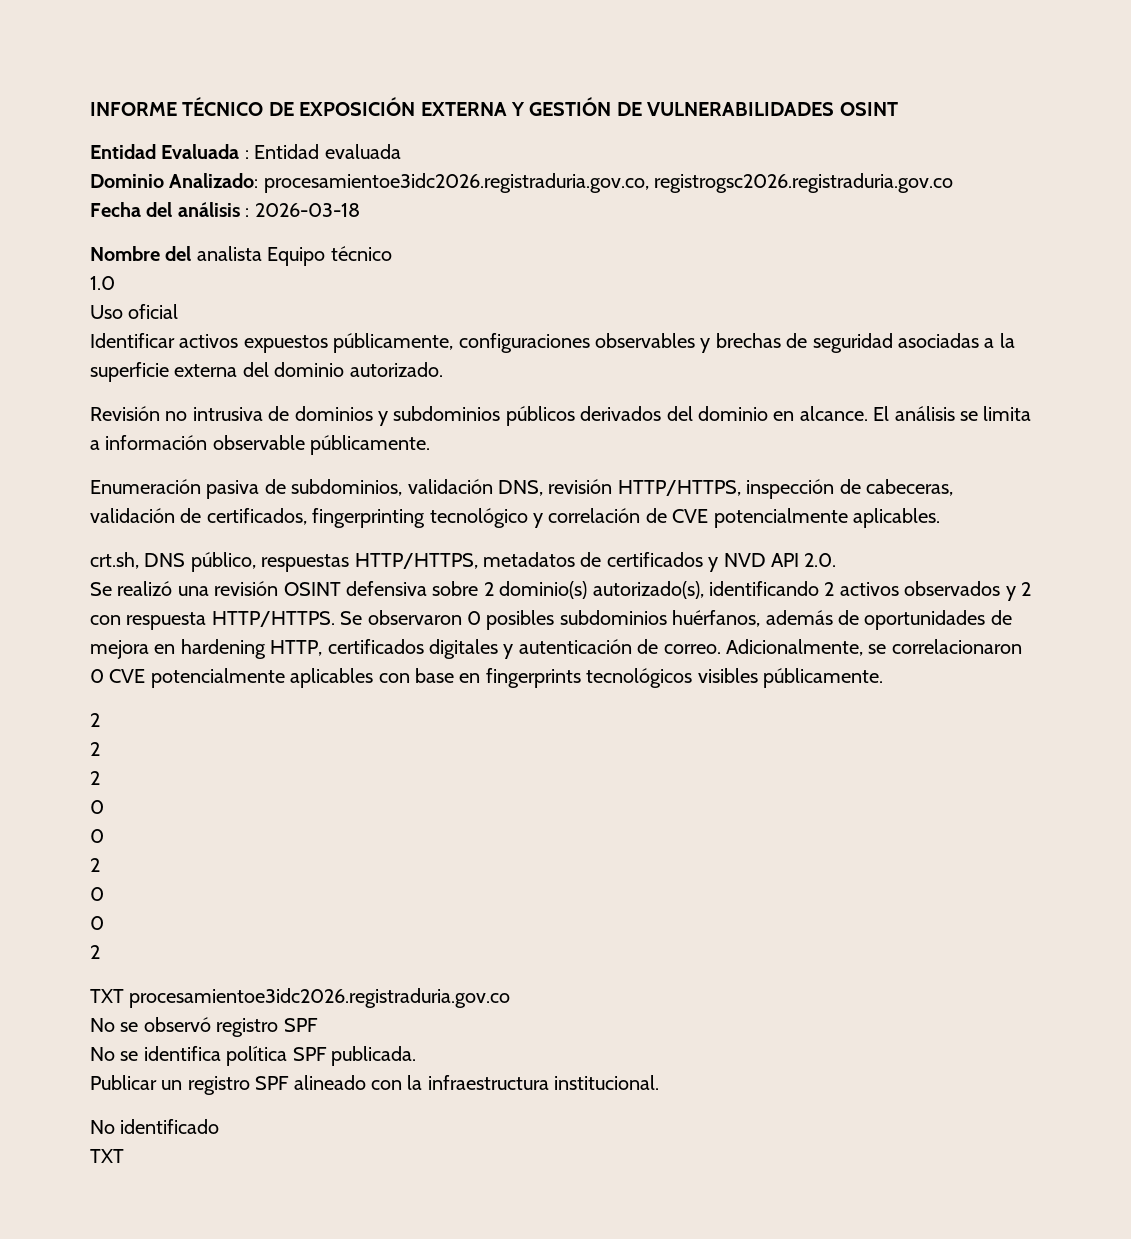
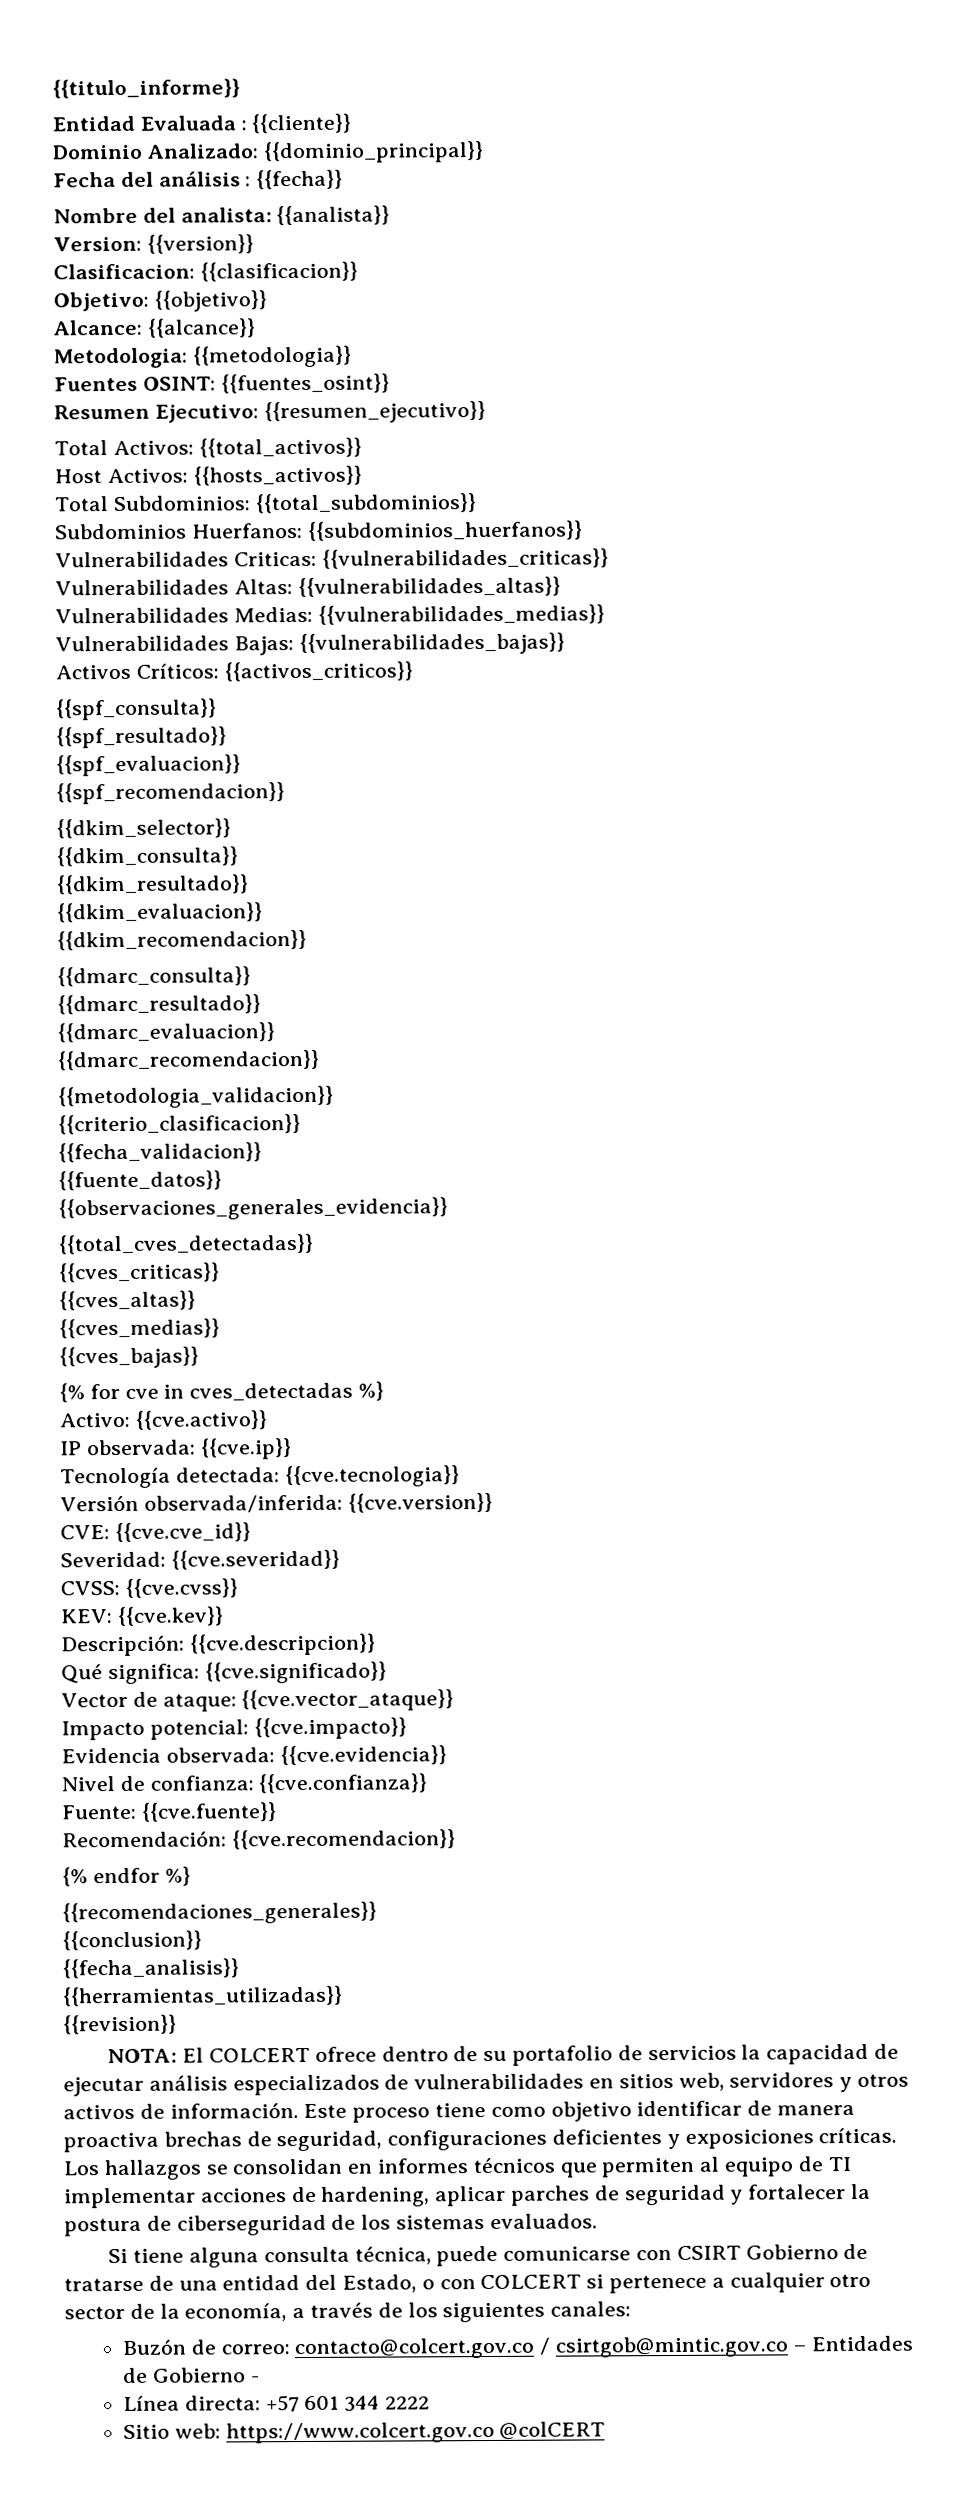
- INFORME TÉCNICO DE EXPOSICIÓN EXTERNA Y GESTIÓN DE VULNERABILIDADES OSINT
+ {{titulo_informe}}
- Entidad Evaluada : Entidad evaluada
+ Entidad Evaluada : {{cliente}}
- Dominio Analizado: procesamientoe3idc2026.registraduria.gov.co, registrogsc2026.registraduria.gov.co
+ Dominio Analizado: {{dominio_principal}}
- Fecha del análisis : 2026-03-18
+ Fecha del análisis : {{fecha}}
- Nombre del analista Equipo técnico
- 1.0
- Uso oficial
- Identificar activos expuestos públicamente, configuraciones observables y brechas de seguridad asociadas a la superficie externa del dominio autorizado.
- Revisión no intrusiva de dominios y subdominios públicos derivados del dominio en alcance. El análisis se limita a información observable públicamente.
- Enumeración pasiva de subdominios, validación DNS, revisión HTTP/HTTPS, inspección de cabeceras, validación de certificados, fingerprinting tecnológico y correlación de CVE potencialmente aplicables.
- crt.sh, DNS público, respuestas HTTP/HTTPS, metadatos de certificados y NVD API 2.0.
- Se realizó una revisión OSINT defensiva sobre 2 dominio(s) autorizado(s), identificando 2 activos observados y 2 con respuesta HTTP/HTTPS. Se observaron 0 posibles subdominios huérfanos, además de oportunidades de mejora en hardening HTTP, certificados digitales y autenticación de correo. Adicionalmente, se correlacionaron 0 CVE potencialmente aplicables con base en fingerprints tecnológicos visibles públicamente.
- 2
- 2
- 2
- 0
- 0
- 2
- 0
- 0
- 2
- TXT procesamientoe3idc2026.registraduria.gov.co
- No se observó registro SPF
- No se identifica política SPF publicada.
- Publicar un registro SPF alineado con la infraestructura institucional.
- No identificado
- TXT
+ Nombre del analista: {{analista}}
+ Version: {{version}}
+ Clasificacion: {{clasificacion}}
+ Objetivo: {{objetivo}}
+ Alcance: {{alcance}}
+ Metodologia: {{metodologia}}
+ Fuentes OSINT: {{fuentes_osint}}
+ Resumen Ejecutivo: {{resumen_ejecutivo}}
+ Total Activos: {{total_activos}}
+ Host Activos: {{hosts_activos}}
+ Total Subdominios: {{total_subdominios}}
+ Subdominios Huerfanos: {{subdominios_huerfanos}}
+ Vulnerabilidades Criticas: {{vulnerabilidades_criticas}}
+ Vulnerabilidades Altas: {{vulnerabilidades_altas}}
+ Vulnerabilidades Medias: {{vulnerabilidades_medias}}
+ Vulnerabilidades Bajas: {{vulnerabilidades_bajas}}
+ Activos Críticos: {{activos_criticos}}
+ {{spf_consulta}}
+ {{spf_resultado}}
+ {{spf_evaluacion}}
+ {{spf_recomendacion}}
+ {{dkim_selector}}
+ {{dkim_consulta}}
+ {{dkim_resultado}}
+ {{dkim_evaluacion}}
+ {{dkim_recomendacion}}
+ {{dmarc_consulta}}
+ {{dmarc_resultado}}
+ {{dmarc_evaluacion}}
+ {{dmarc_recomendacion}}
+ {{metodologia_validacion}}
+ {{criterio_clasificacion}}
+ {{fecha_validacion}}
+ {{fuente_datos}}
+ {{observaciones_generales_evidencia}}
+ {{total_cves_detectadas}}
+ {{cves_criticas}}
+ {{cves_altas}}
+ {{cves_medias}}
+ {{cves_bajas}}
+ {% for cve in cves_detectadas %}
+ Activo: {{cve.activo}}
+ IP observada: {{cve.ip}}
+ Tecnología detectada: {{cve.tecnologia}}
+ Versión observada/inferida: {{cve.version}}
+ CVE: {{cve.cve_id}}
+ Severidad: {{cve.severidad}}
+ CVSS: {{cve.cvss}}
+ KEV: {{cve.kev}}
+ Descripción: {{cve.descripcion}}
+ Qué significa: {{cve.significado}}
+ Vector de ataque: {{cve.vector_ataque}}
+ Impacto potencial: {{cve.impacto}}
+ Evidencia observada: {{cve.evidencia}}
+ Nivel de confianza: {{cve.confianza}}
+ Fuente: {{cve.fuente}}
+ Recomendación: {{cve.recomendacion}}
+ {% endfor %}
+ {{recomendaciones_generales}}
+ {{conclusion}}
+ {{fecha_analisis}}
+ {{herramientas_utilizadas}}
+ {{revision}}
+ NOTA: El COLCERT ofrece dentro de su portafolio de servicios la capacidad de ejecutar análisis especializados de vulnerabilidades en sitios web, servidores y otros activos de información. Este proceso tiene como objetivo identificar de manera proactiva brechas de seguridad, configuraciones deficientes y exposiciones críticas. Los hallazgos se consolidan en informes técnicos que permiten al equipo de TI implementar acciones de hardening, aplicar parches de seguridad y fortalecer la postura de ciberseguridad de los sistemas evaluados.
+ Si tiene alguna consulta técnica, puede comunicarse con CSIRT Gobierno de tratarse de una entidad del Estado, o con COLCERT si pertenece a cualquier otro sector de la economía, a través de los siguientes canales:
+ Buzón de correo: contacto@colcert.gov.co / csirtgob@mintic.gov.co – Entidades de Gobierno -
+ Línea directa: +57 601 344 2222
+ Sitio web: https://www.colcert.gov.co @colCERT

